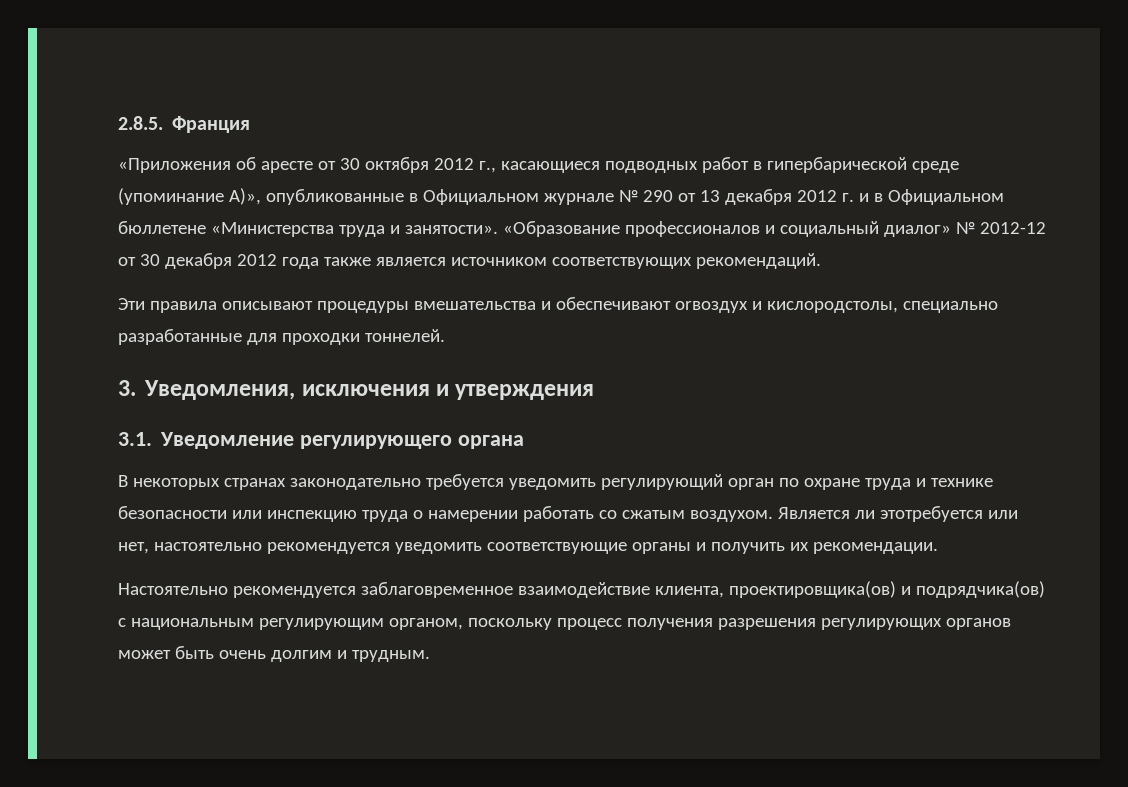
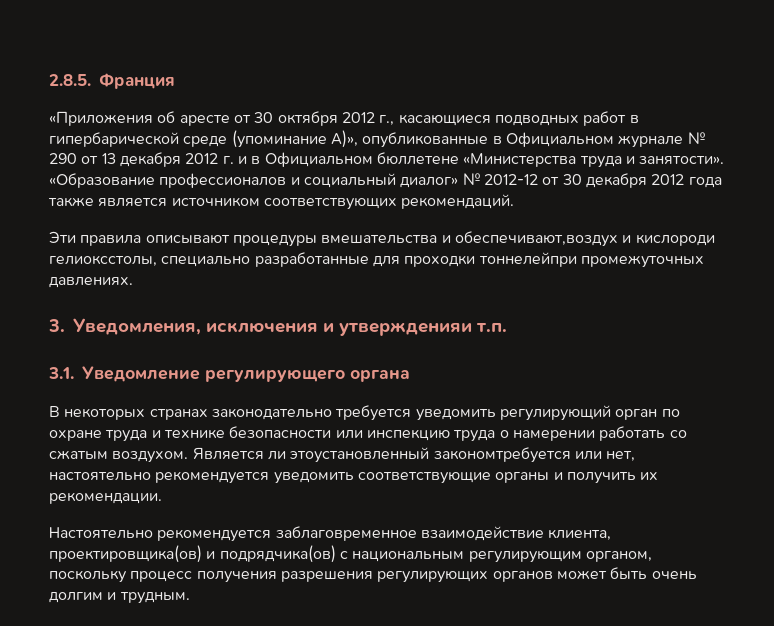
- Эти правила описывают процедуры вмешательства и обеспечивают orвоздух и кислородстолы, специально разработанные для проходки тоннелей.
+ Эти правила описывают процедуры вмешательства и обеспечивают,воздух и кислороди гелиоксстолы, специально разработанные для проходки тоннелейпри промежуточных давлениях.
- 3. Уведомления, исключения и утверждения
+ 3. Уведомления, исключения и утвержденияи т.п.
- Является ли этотребуется или нет, настоятельно рекомендуется уведомить соответствующие органы и получить их рекомендации.
+ Является ли этоустановленный закономтребуется или нет, настоятельно рекомендуется уведомить соответствующие органы и получить их рекомендации.

